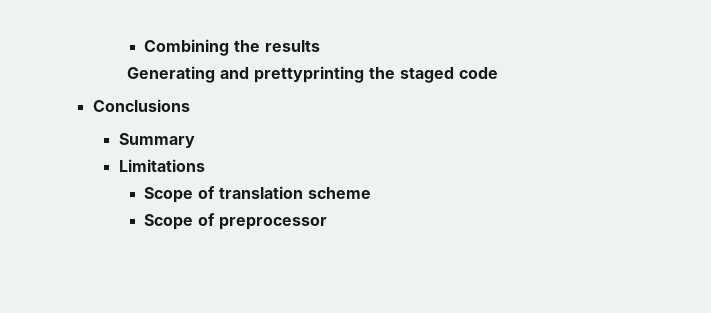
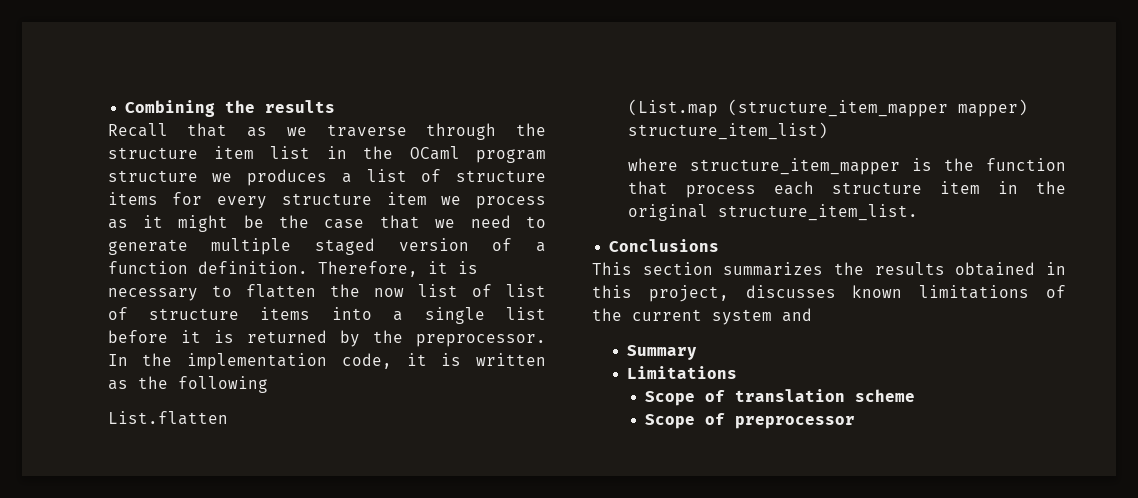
- Generating and prettyprinting the staged code
+ Recall that as we traverse through the structure item list in the OCaml program structure we produces a list of structure items for every structure item we process as it might be the case that we need to generate multiple staged version of a function definition. Therefore, it is necessary to flatten the now list of list of structure items into a single list before it is returned by the preprocessor. In the implementation code, it is written as the following
+ List.flatten
+ (List.map (structure_item_mapper mapper) structure_item_list)
+ where structure_item_mapper is the function that process each structure item in the original structure_item_list.
  Conclusions
+ This section summarizes the results obtained in this project, discusses known limitations of the current system and

